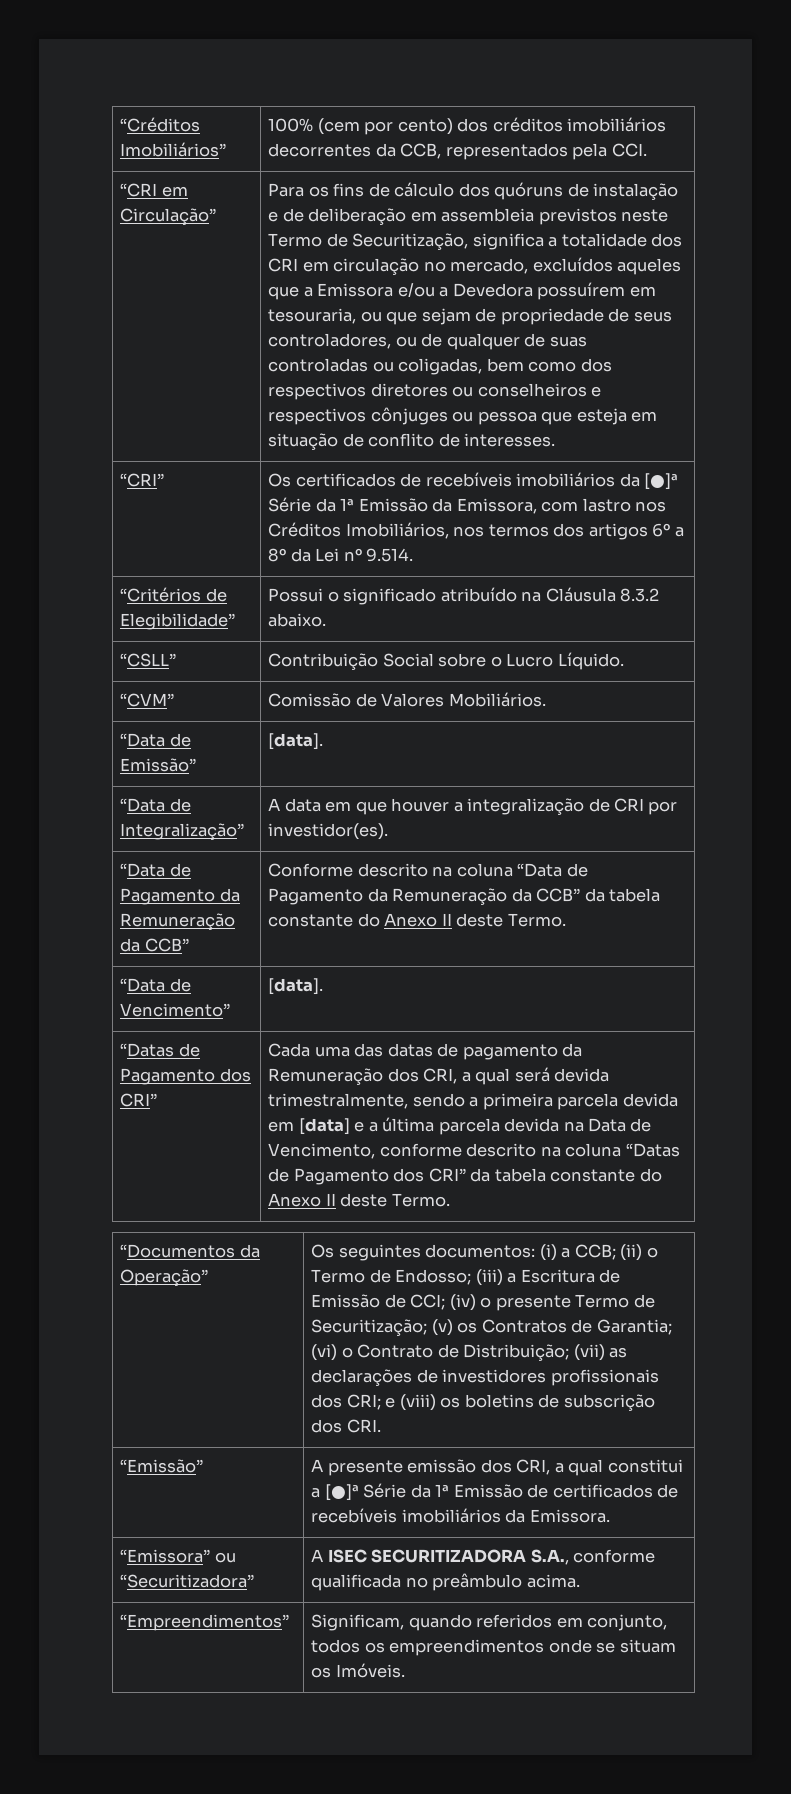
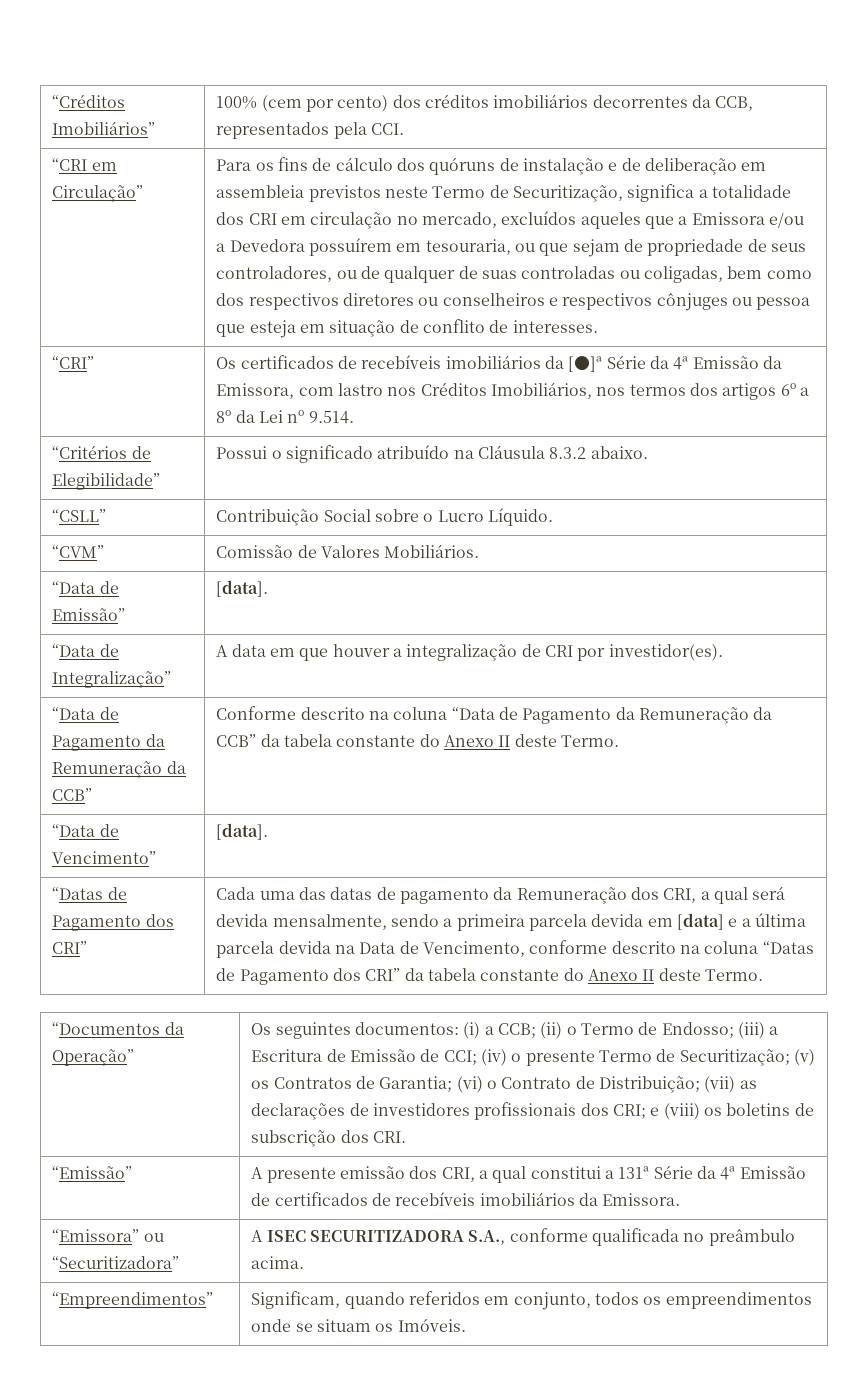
- “CRI” | Os certificados de recebíveis imobiliários da [●]ª Série da 1ª Emissão da Emissora, com lastro nos Créditos Imobiliários, nos termos dos artigos 6º a 8º da Lei nº 9.514.
+ “CRI” | Os certificados de recebíveis imobiliários da [●]ª Série da 4ª Emissão da Emissora, com lastro nos Créditos Imobiliários, nos termos dos artigos 6º a 8º da Lei nº 9.514.
- Cada uma das datas de pagamento da Remuneração dos CRI, a qual será devida trimestralmente, sendo a primeira parcela devida em [data] e a última parcela devida na Data de Vencimento, conforme descrito na coluna “Datas de Pagamento dos CRI” da tabela constante do Anexo II deste Termo.
+ Cada uma das datas de pagamento da Remuneração dos CRI, a qual será devida mensalmente, sendo a primeira parcela devida em [data] e a última parcela devida na Data de Vencimento, conforme descrito na coluna “Datas de Pagamento dos CRI” da tabela constante do Anexo II deste Termo.
- “Emissão” | A presente emissão dos CRI, a qual constitui a [●]ª Série da 1ª Emissão de certificados de recebíveis imobiliários da Emissora.
+ “Emissão” | A presente emissão dos CRI, a qual constitui a 131ª Série da 4ª Emissão de certificados de recebíveis imobiliários da Emissora.

